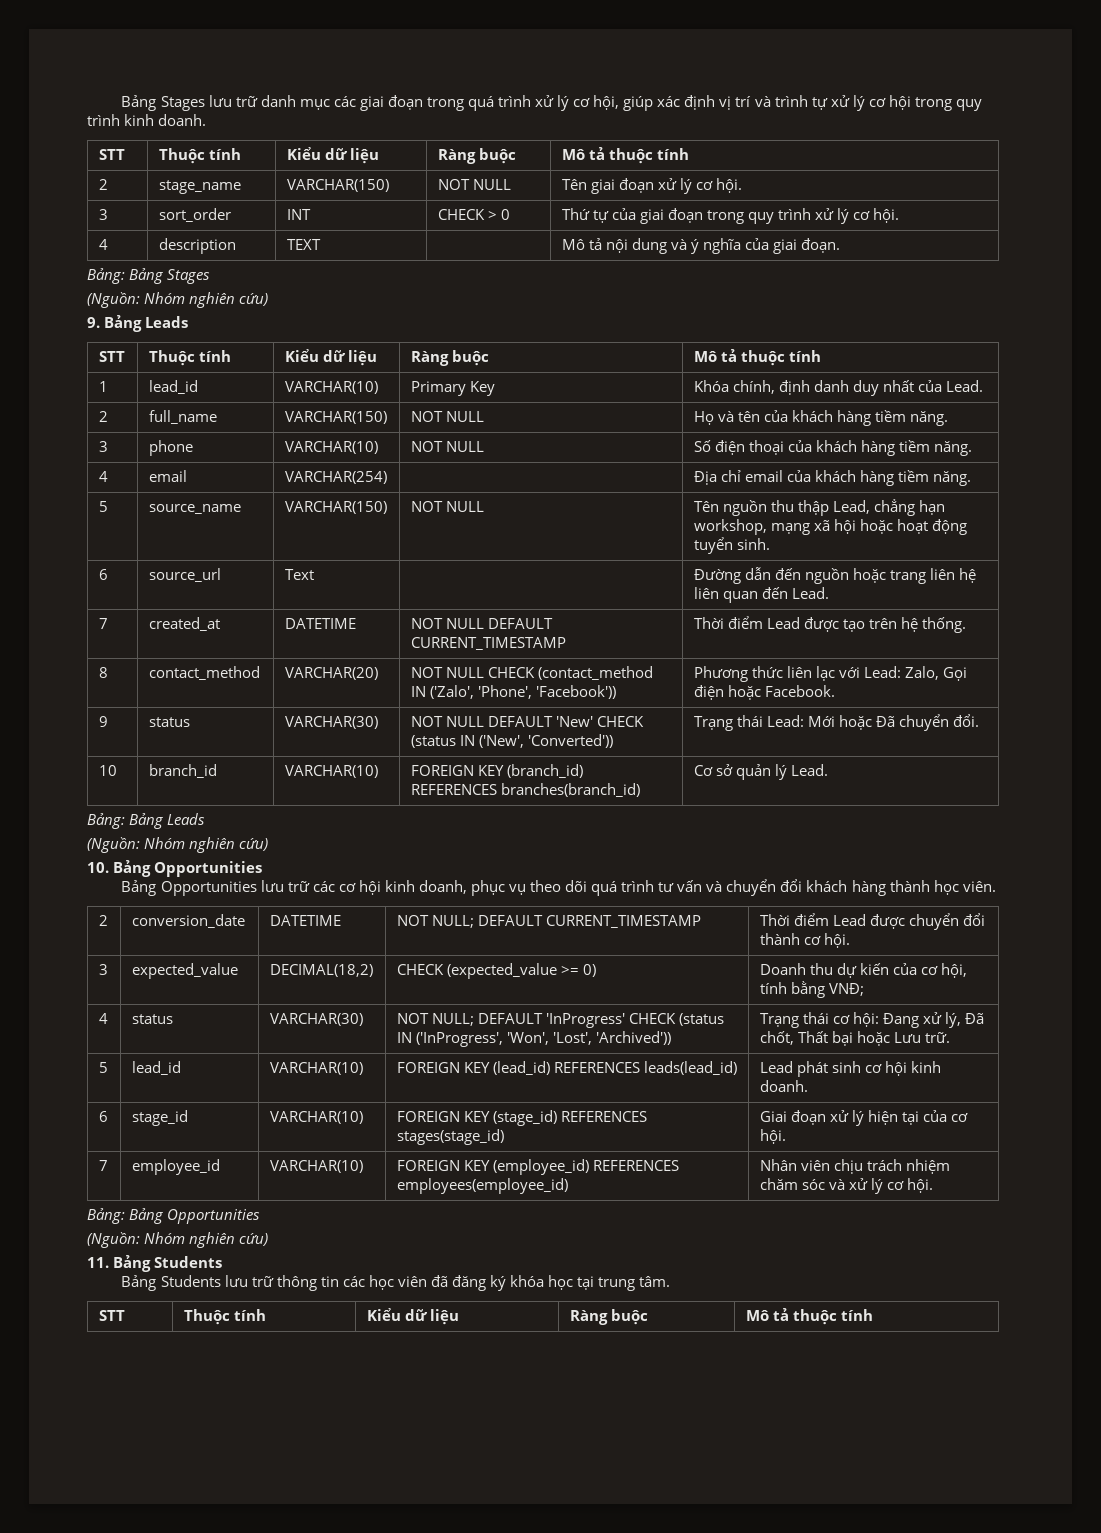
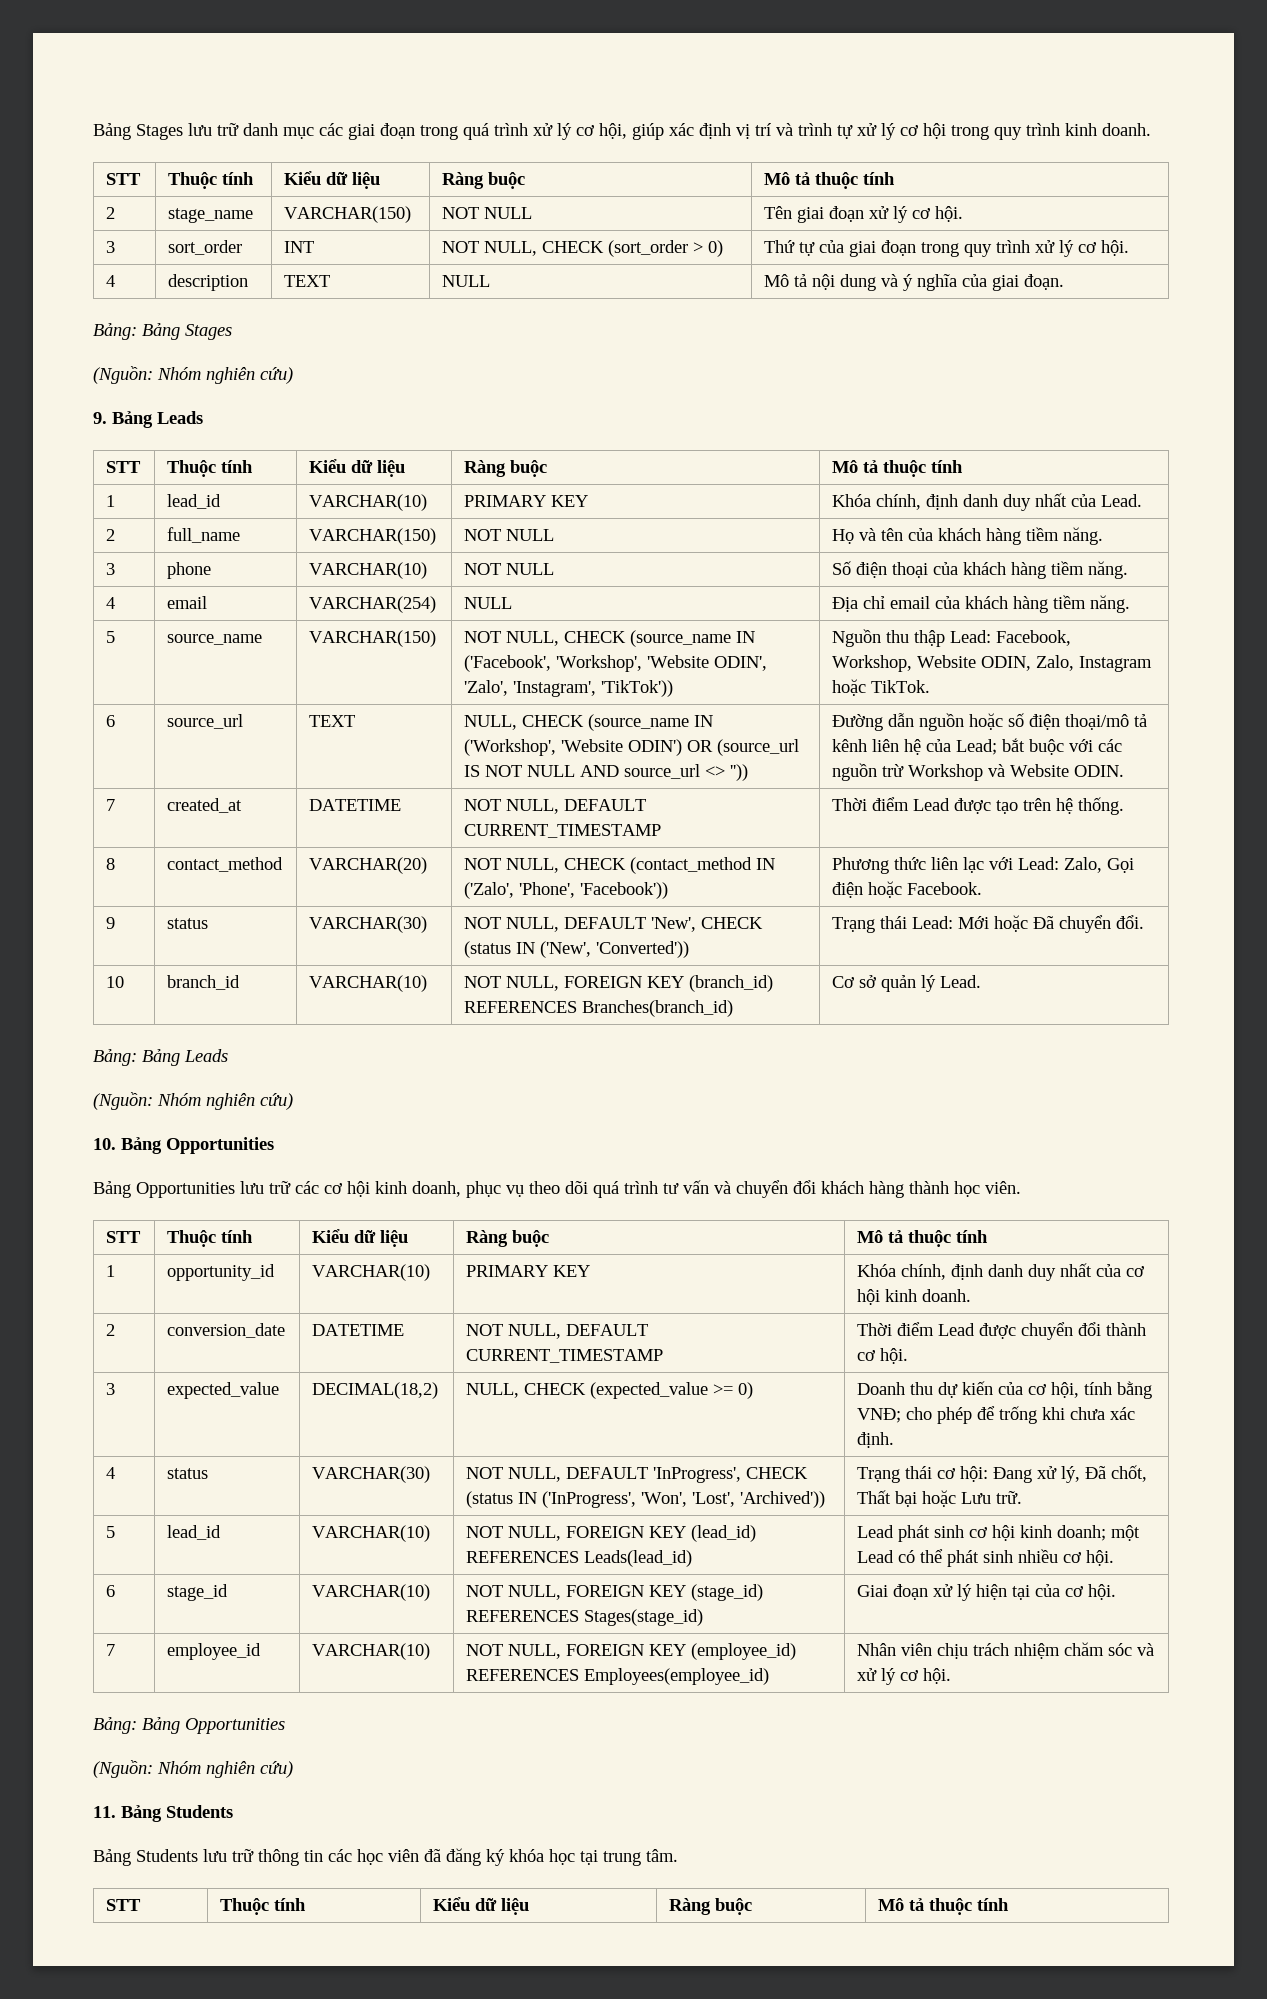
- 3 | sort_order | INT | CHECK > 0 | Thứ tự của giai đoạn trong quy trình xử lý cơ hội.
+ 3 | sort_order | INT | NOT NULL, CHECK (sort_order > 0) | Thứ tự của giai đoạn trong quy trình xử lý cơ hội.
- 4 | description | TEXT | | Mô tả nội dung và ý nghĩa của giai đoạn.
+ 4 | description | TEXT | NULL | Mô tả nội dung và ý nghĩa của giai đoạn.
- 1 | lead_id | VARCHAR(10) | Primary Key | Khóa chính, định danh duy nhất của Lead.
+ 1 | lead_id | VARCHAR(10) | PRIMARY KEY | Khóa chính, định danh duy nhất của Lead.
- 4 | email | VARCHAR(254) | | Địa chỉ email của khách hàng tiềm năng.
+ 4 | email | VARCHAR(254) | NULL | Địa chỉ email của khách hàng tiềm năng.
- 5 | source_name | VARCHAR(150) | NOT NULL | Tên nguồn thu thập Lead, chẳng hạn workshop, mạng xã hội hoặc hoạt động tuyển sinh.
- 6 | source_url | Text | | Đường dẫn đến nguồn hoặc trang liên hệ liên quan đến Lead.
+ 5 | source_name | VARCHAR(150) | NOT NULL, CHECK (source_name IN ('Facebook', 'Workshop', 'Website ODIN', 'Zalo', 'Instagram', 'TikTok')) | Nguồn thu thập Lead: Facebook, Workshop, Website ODIN, Zalo, Instagram hoặc TikTok.
+ 6 | source_url | TEXT | NULL, CHECK (source_name IN ('Workshop', 'Website ODIN') OR (source_url IS NOT NULL AND source_url <> '')) | Đường dẫn nguồn hoặc số điện thoại/mô tả kênh liên hệ của Lead; bắt buộc với các nguồn trừ Workshop và Website ODIN.
- 7 | created_at | DATETIME | NOT NULL DEFAULT CURRENT_TIMESTAMP | Thời điểm Lead được tạo trên hệ thống.
+ 7 | created_at | DATETIME | NOT NULL, DEFAULT CURRENT_TIMESTAMP | Thời điểm Lead được tạo trên hệ thống.
- 8 | contact_method | VARCHAR(20) | NOT NULL CHECK (contact_method IN ('Zalo', 'Phone', 'Facebook')) | Phương thức liên lạc với Lead: Zalo, Gọi điện hoặc Facebook.
+ 8 | contact_method | VARCHAR(20) | NOT NULL, CHECK (contact_method IN ('Zalo', 'Phone', 'Facebook')) | Phương thức liên lạc với Lead: Zalo, Gọi điện hoặc Facebook.
- 9 | status | VARCHAR(30) | NOT NULL DEFAULT 'New' CHECK (status IN ('New', 'Converted')) | Trạng thái Lead: Mới hoặc Đã chuyển đổi.
+ 9 | status | VARCHAR(30) | NOT NULL, DEFAULT 'New', CHECK (status IN ('New', 'Converted')) | Trạng thái Lead: Mới hoặc Đã chuyển đổi.
- 10 | branch_id | VARCHAR(10) | FOREIGN KEY (branch_id) REFERENCES branches(branch_id) | Cơ sở quản lý Lead.
+ 10 | branch_id | VARCHAR(10) | NOT NULL, FOREIGN KEY (branch_id) REFERENCES Branches(branch_id) | Cơ sở quản lý Lead.
  Bảng Opportunities lưu trữ các cơ hội kinh doanh, phục vụ theo dõi quá trình tư vấn và chuyển đổi khách hàng thành học viên.
+ STT | Thuộc tính | Kiểu dữ liệu | Ràng buộc | Mô tả thuộc tính
+ 1 | opportunity_id | VARCHAR(10) | PRIMARY KEY | Khóa chính, định danh duy nhất của cơ hội kinh doanh.
- 2 | conversion_date | DATETIME | NOT NULL; DEFAULT CURRENT_TIMESTAMP | Thời điểm Lead được chuyển đổi thành cơ hội.
+ 2 | conversion_date | DATETIME | NOT NULL, DEFAULT CURRENT_TIMESTAMP | Thời điểm Lead được chuyển đổi thành cơ hội.
- 3 | expected_value | DECIMAL(18,2) | CHECK (expected_value >= 0) | Doanh thu dự kiến của cơ hội, tính bằng VNĐ;
+ 3 | expected_value | DECIMAL(18,2) | NULL, CHECK (expected_value >= 0) | Doanh thu dự kiến của cơ hội, tính bằng VNĐ; cho phép để trống khi chưa xác định.
- 4 | status | VARCHAR(30) | NOT NULL; DEFAULT 'InProgress' CHECK (status IN ('InProgress', 'Won', 'Lost', 'Archived')) | Trạng thái cơ hội: Đang xử lý, Đã chốt, Thất bại hoặc Lưu trữ.
+ 4 | status | VARCHAR(30) | NOT NULL, DEFAULT 'InProgress', CHECK (status IN ('InProgress', 'Won', 'Lost', 'Archived')) | Trạng thái cơ hội: Đang xử lý, Đã chốt, Thất bại hoặc Lưu trữ.
- 5 | lead_id | VARCHAR(10) | FOREIGN KEY (lead_id) REFERENCES leads(lead_id) | Lead phát sinh cơ hội kinh doanh.
+ 5 | lead_id | VARCHAR(10) | NOT NULL, FOREIGN KEY (lead_id) REFERENCES Leads(lead_id) | Lead phát sinh cơ hội kinh doanh; một Lead có thể phát sinh nhiều cơ hội.
- 6 | stage_id | VARCHAR(10) | FOREIGN KEY (stage_id) REFERENCES stages(stage_id) | Giai đoạn xử lý hiện tại của cơ hội.
+ 6 | stage_id | VARCHAR(10) | NOT NULL, FOREIGN KEY (stage_id) REFERENCES Stages(stage_id) | Giai đoạn xử lý hiện tại của cơ hội.
- 7 | employee_id | VARCHAR(10) | FOREIGN KEY (employee_id) REFERENCES employees(employee_id) | Nhân viên chịu trách nhiệm chăm sóc và xử lý cơ hội.
+ 7 | employee_id | VARCHAR(10) | NOT NULL, FOREIGN KEY (employee_id) REFERENCES Employees(employee_id) | Nhân viên chịu trách nhiệm chăm sóc và xử lý cơ hội.

